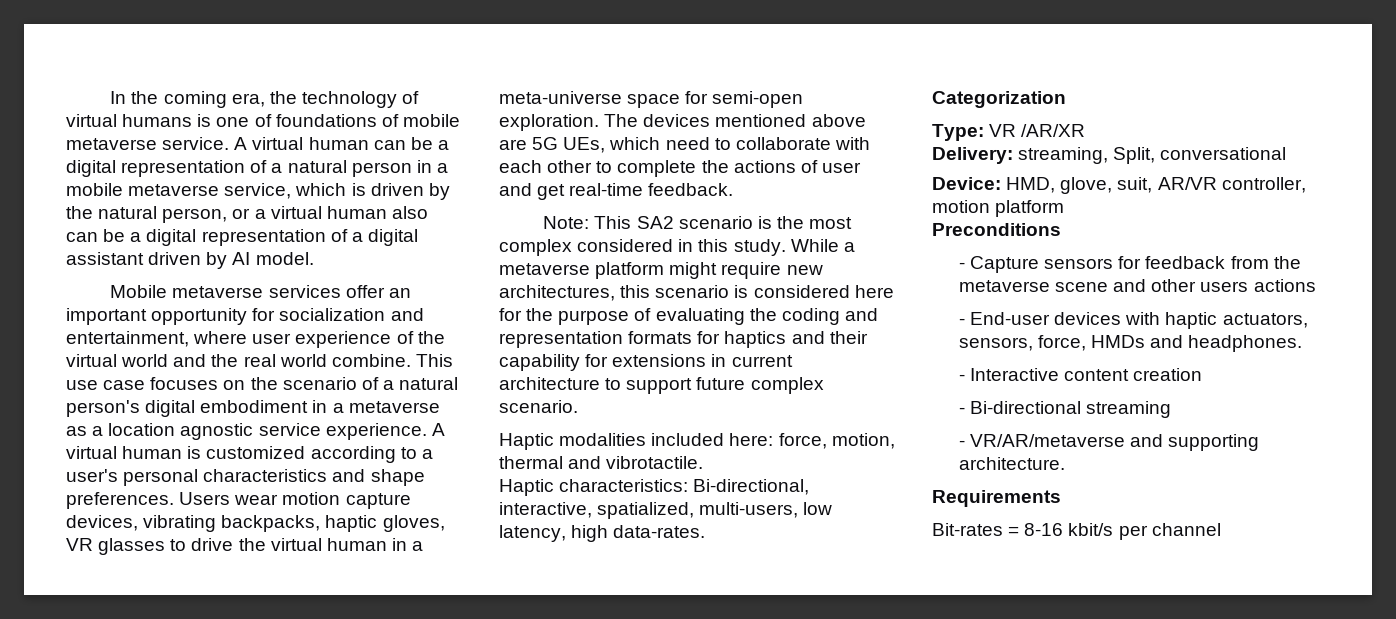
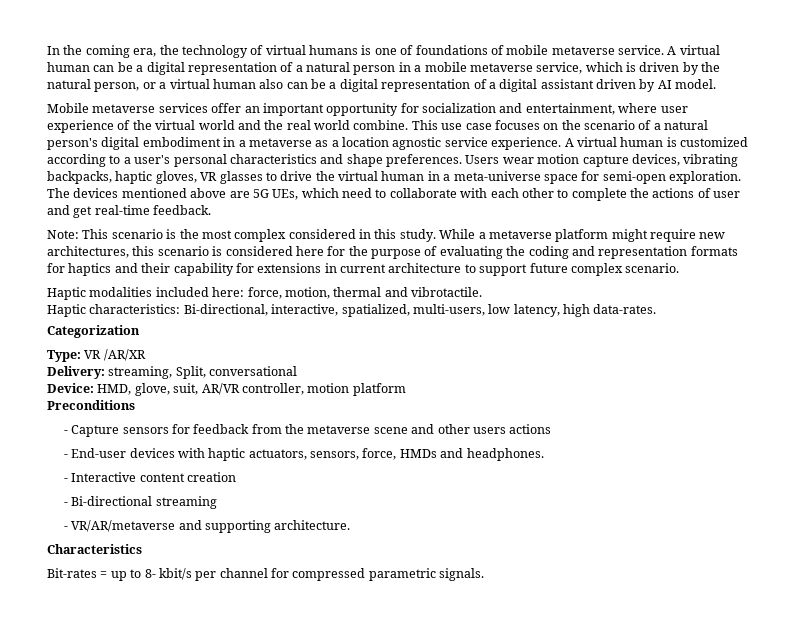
- Note: This SA2 scenario is the most complex considered in this study.
+ Note: This scenario is the most complex considered in this study.
- Requirements
+ Characteristics
- Bit-rates = 8-16 kbit/s per channel
+ Bit-rates = up to 8- kbit/s per channel for compressed parametric signals.

